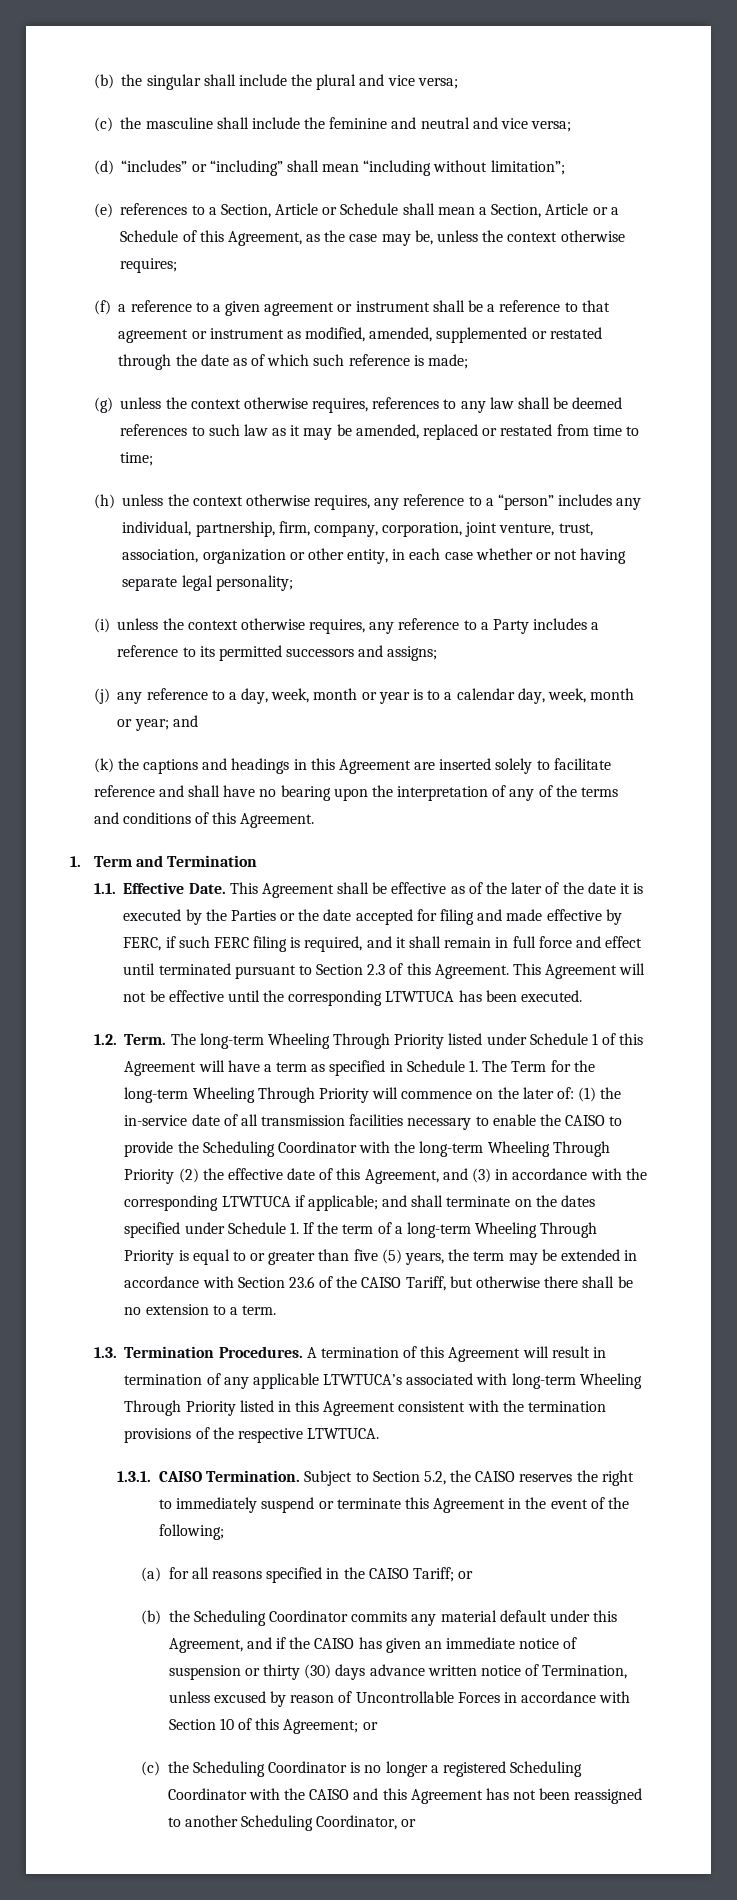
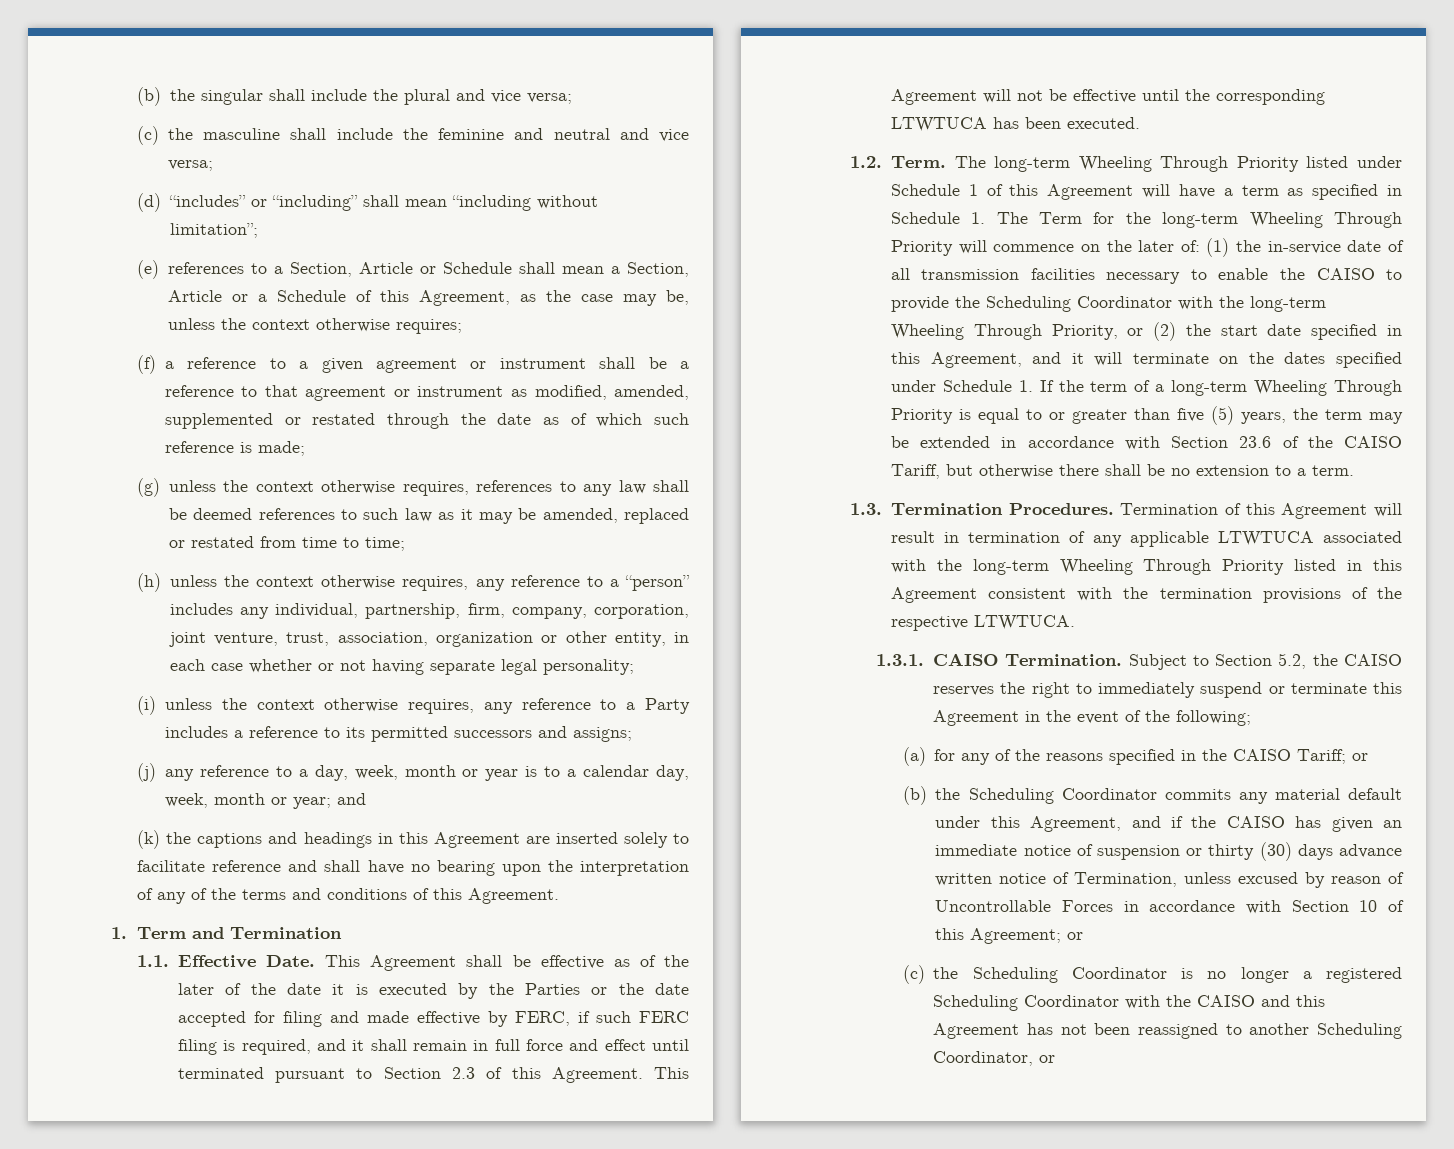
- (1) the in-service date of all transmission facilities necessary to enable the CAISO to provide the Scheduling Coordinator with the long-term Wheeling Through Priority (2) the effective date of this Agreement, and (3) in accordance with the corresponding LTWTUCA if applicable; and shall terminate on the dates specified under Schedule 1. If the term of a long-term Wheeling Through Priority is equal to or greater than five (5) years, the term may be extended in accordance with Section 23.6 of the CAISO Tariff, but otherwise there shall be no extension to a term.
+ (1) the in-service date of all transmission facilities necessary to enable the CAISO to provide the Scheduling Coordinator with the long-term Wheeling Through Priority, or (2) the start date specified in this Agreement, and it will terminate on the dates specified under Schedule 1. If the term of a long-term Wheeling Through Priority is equal to or greater than five (5) years, the term may be extended in accordance with Section 23.6 of the CAISO Tariff, but otherwise there shall be no extension to a term.
- A termination of this Agreement will result in termination of any applicable LTWTUCA’s associated with long-term Wheeling Through Priority listed in this Agreement consistent with the termination provisions of the respective LTWTUCA.
+ Termination of this Agreement will result in termination of any applicable LTWTUCA associated with the long-term Wheeling Through Priority listed in this Agreement consistent with the termination provisions of the respective LTWTUCA.
- (a) for all reasons specified in the CAISO Tariff; or
+ (a) for any of the reasons specified in the CAISO Tariff; or

